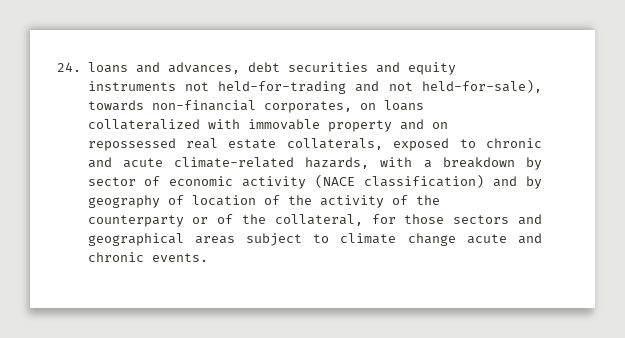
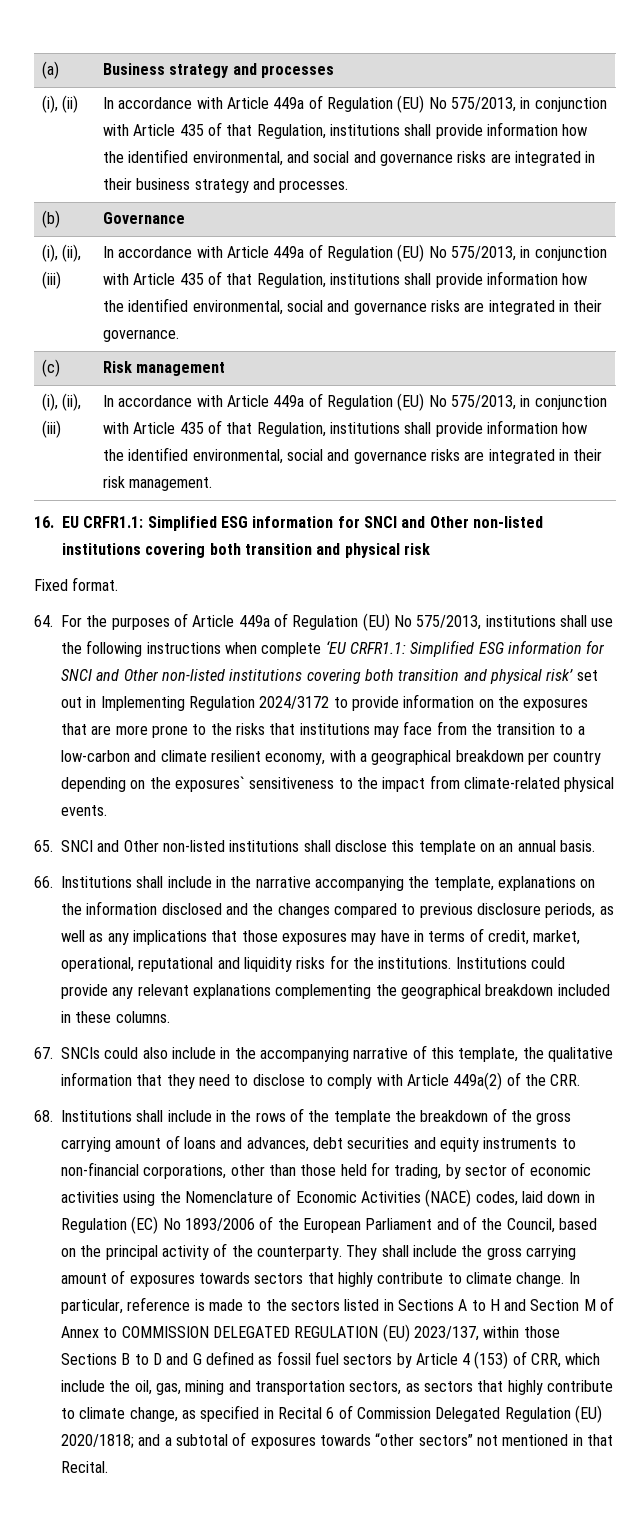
- 24. loans and advances, debt securities and equity instruments not held-for-trading and not held-for-sale), towards non-financial corporates, on loans collateralized with immovable property and on repossessed real estate collaterals, exposed to chronic and acute climate-related hazards, with a breakdown by sector of economic activity (NACE classification) and by geography of location of the activity of the counterparty or of the collateral, for those sectors and geographical areas subject to climate change acute and chronic events.
+ (a) | Business strategy and processes
+ (i), (ii) | In accordance with Article 449a of Regulation (EU) No 575/2013, in conjunction with Article 435 of that Regulation, institutions shall provide information how the identified environmental, and social and governance risks are integrated in their business strategy and processes.
+ (b) | Governance
+ (i), (ii), (iii) | In accordance with Article 449a of Regulation (EU) No 575/2013, in conjunction with Article 435 of that Regulation, institutions shall provide information how the identified environmental, social and governance risks are integrated in their governance.
+ (c) | Risk management
+ (i), (ii), (iii) | In accordance with Article 449a of Regulation (EU) No 575/2013, in conjunction with Article 435 of that Regulation, institutions shall provide information how the identified environmental, social and governance risks are integrated in their risk management.
+ 16. EU CRFR1.1: Simplified ESG information for SNCI and Other non-listed institutions covering both transition and physical risk
+ Fixed format.
+ 64. For the purposes of Article 449a of Regulation (EU) No 575/2013, institutions shall use the following instructions when complete ‘EU CRFR1.1: Simplified ESG information for SNCI and Other non-listed institutions covering both transition and physical risk’ set out in Implementing Regulation 2024/3172 to provide information on the exposures that are more prone to the risks that institutions may face from the transition to a low-carbon and climate resilient economy, with a geographical breakdown per country depending on the exposures` sensitiveness to the impact from climate-related physical events.
+ 65. SNCI and Other non-listed institutions shall disclose this template on an annual basis.
+ 66. Institutions shall include in the narrative accompanying the template, explanations on the information disclosed and the changes compared to previous disclosure periods, as well as any implications that those exposures may have in terms of credit, market, operational, reputational and liquidity risks for the institutions. Institutions could provide any relevant explanations complementing the geographical breakdown included in these columns.
+ 67. SNCIs could also include in the accompanying narrative of this template, the qualitative information that they need to disclose to comply with Article 449a(2) of the CRR.
+ 68. Institutions shall include in the rows of the template the breakdown of the gross carrying amount of loans and advances, debt securities and equity instruments to non-financial corporations, other than those held for trading, by sector of economic activities using the Nomenclature of Economic Activities (NACE) codes, laid down in Regulation (EC) No 1893/2006 of the European Parliament and of the Council, based on the principal activity of the counterparty. They shall include the gross carrying amount of exposures towards sectors that highly contribute to climate change. In particular, reference is made to the sectors listed in Sections A to H and Section M of Annex to COMMISSION DELEGATED REGULATION (EU) 2023/137, within those Sections B to D and G defined as fossil fuel sectors by Article 4 (153) of CRR, which include the oil, gas, mining and transportation sectors, as sectors that highly contribute to climate change, as specified in Recital 6 of Commission Delegated Regulation (EU) 2020/1818; and a subtotal of exposures towards “other sectors” not mentioned in that Recital.

